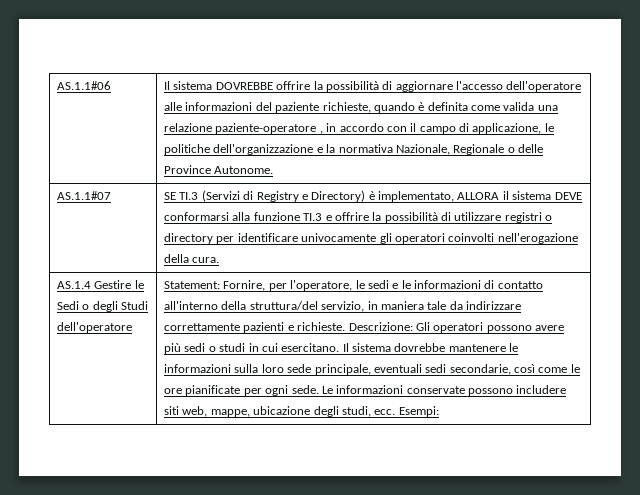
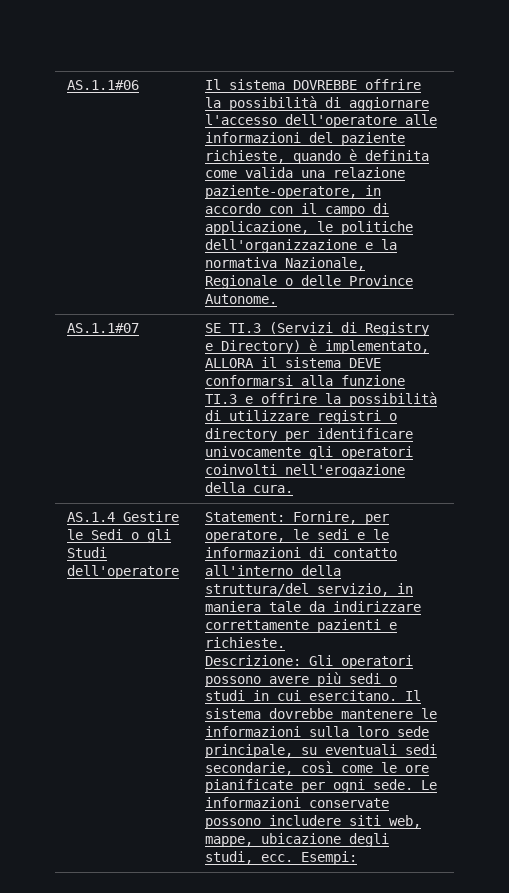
- Il sistema DOVREBBE offrire la possibilità di aggiornare l'accesso dell'operatore alle informazioni del paziente richieste, quando è definita come valida una relazione paziente-operatore , in accordo con il campo di applicazione, le politiche dell'organizzazione e la normativa Nazionale, Regionale o delle Province Autonome.
+ Il sistema DOVREBBE offrire la possibilità di aggiornare l'accesso dell'operatore alle informazioni del paziente richieste, quando è definita come valida una relazione paziente-operatore, in accordo con il campo di applicazione, le politiche dell'organizzazione e la normativa Nazionale, Regionale o delle Province Autonome.
- AS.1.4 Gestire le Sedi o degli Studi dell'operatore
+ AS.1.4 Gestire le Sedi o gli Studi dell'operatore
- Statement: Fornire, per l'operatore, le sedi e le informazioni di contatto all'interno della struttura/del servizio, in maniera tale da indirizzare correttamente pazienti e richieste. Descrizione: Gli operatori possono avere più sedi o studi in cui esercitano.
+ Statement: Fornire, per operatore, le sedi e le informazioni di contatto all'interno della struttura/del servizio, in maniera tale da indirizzare correttamente pazienti e richieste.
+ Descrizione: Gli operatori possono avere più sedi o studi in cui esercitano.
- Il sistema dovrebbe mantenere le informazioni sulla loro sede principale, eventuali sedi secondarie, così come le ore pianificate per ogni sede.
+ Il sistema dovrebbe mantenere le informazioni sulla loro sede principale, su eventuali sedi secondarie, così come le ore pianificate per ogni sede.

